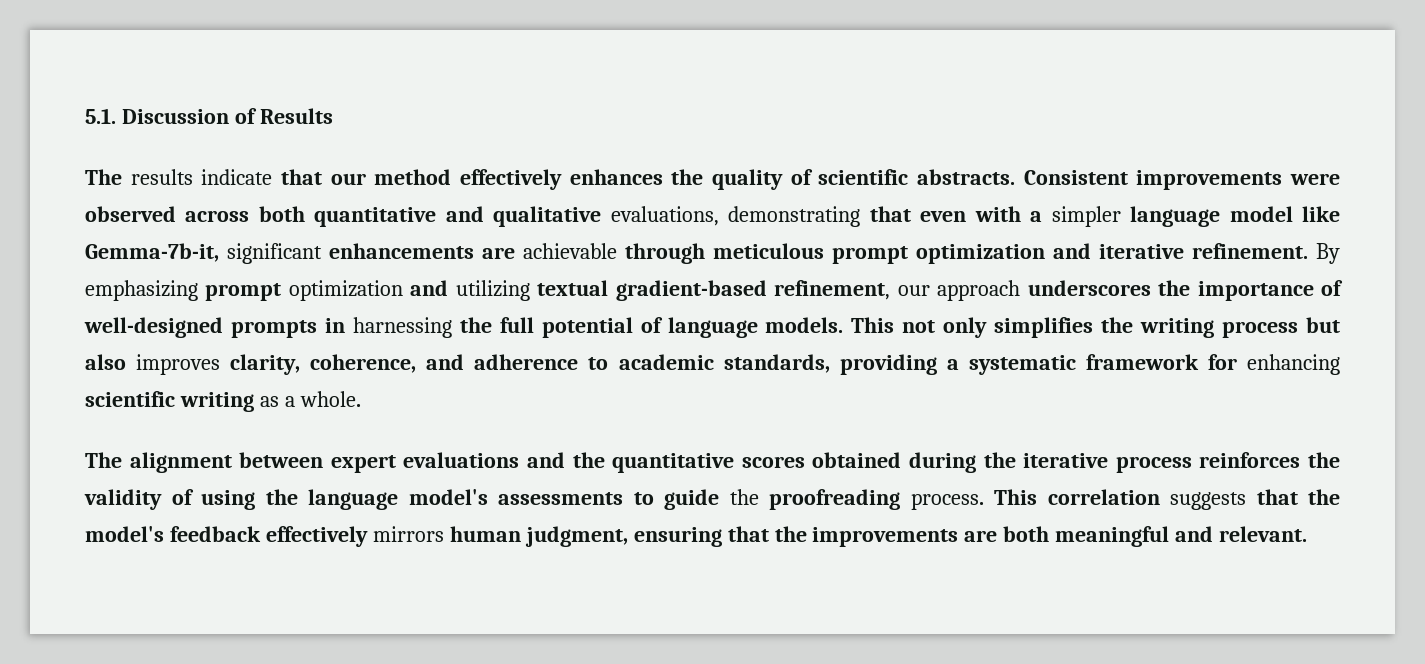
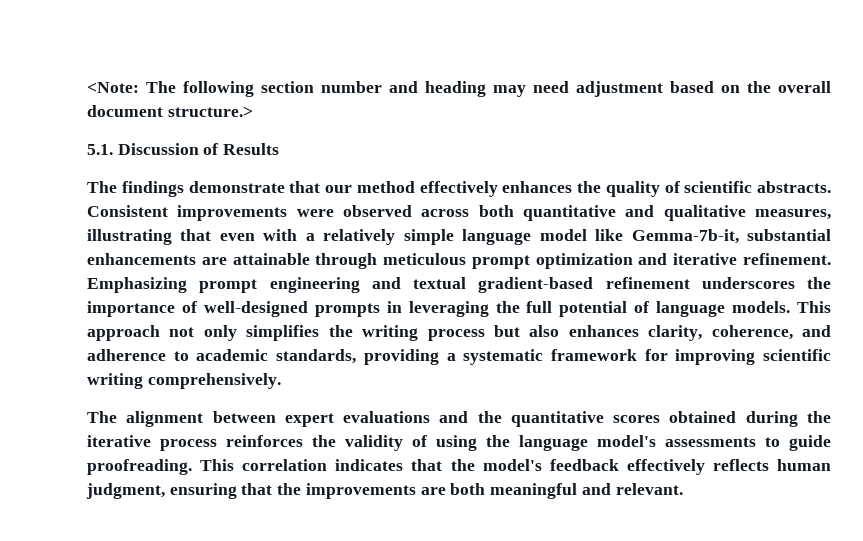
+ <Note: The following section number and heading may need adjustment based on the overall document structure.>
- The results indicate that our method effectively enhances the quality of scientific abstracts.
+ The findings demonstrate that our method effectively enhances the quality of scientific abstracts.
- Consistent improvements were observed across both quantitative and qualitative evaluations, demonstrating that even with a simpler language model like Gemma-7b-it, significant enhancements are achievable through meticulous prompt optimization and iterative refinement.
+ Consistent improvements were observed across both quantitative and qualitative measures, illustrating that even with a relatively simple language model like Gemma-7b-it, substantial enhancements are attainable through meticulous prompt optimization and iterative refinement.
- By emphasizing prompt optimization and utilizing textual gradient-based refinement, our approach underscores the importance of well-designed prompts in harnessing the full potential of language models.
+ Emphasizing prompt engineering and textual gradient-based refinement underscores the importance of well-designed prompts in leveraging the full potential of language models.
- This not only simplifies the writing process but also improves clarity, coherence, and adherence to academic standards, providing a systematic framework for enhancing scientific writing as a whole.
+ This approach not only simplifies the writing process but also enhances clarity, coherence, and adherence to academic standards, providing a systematic framework for improving scientific writing comprehensively.
- The alignment between expert evaluations and the quantitative scores obtained during the iterative process reinforces the validity of using the language model's assessments to guide the proofreading process.
+ The alignment between expert evaluations and the quantitative scores obtained during the iterative process reinforces the validity of using the language model's assessments to guide proofreading.
- This correlation suggests that the model's feedback effectively mirrors human judgment, ensuring that the improvements are both meaningful and relevant.
+ This correlation indicates that the model's feedback effectively reflects human judgment, ensuring that the improvements are both meaningful and relevant.

